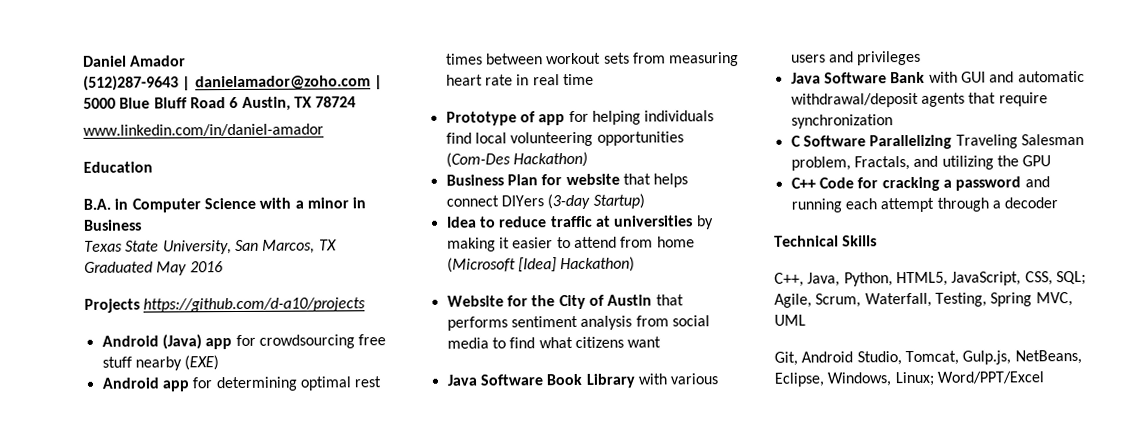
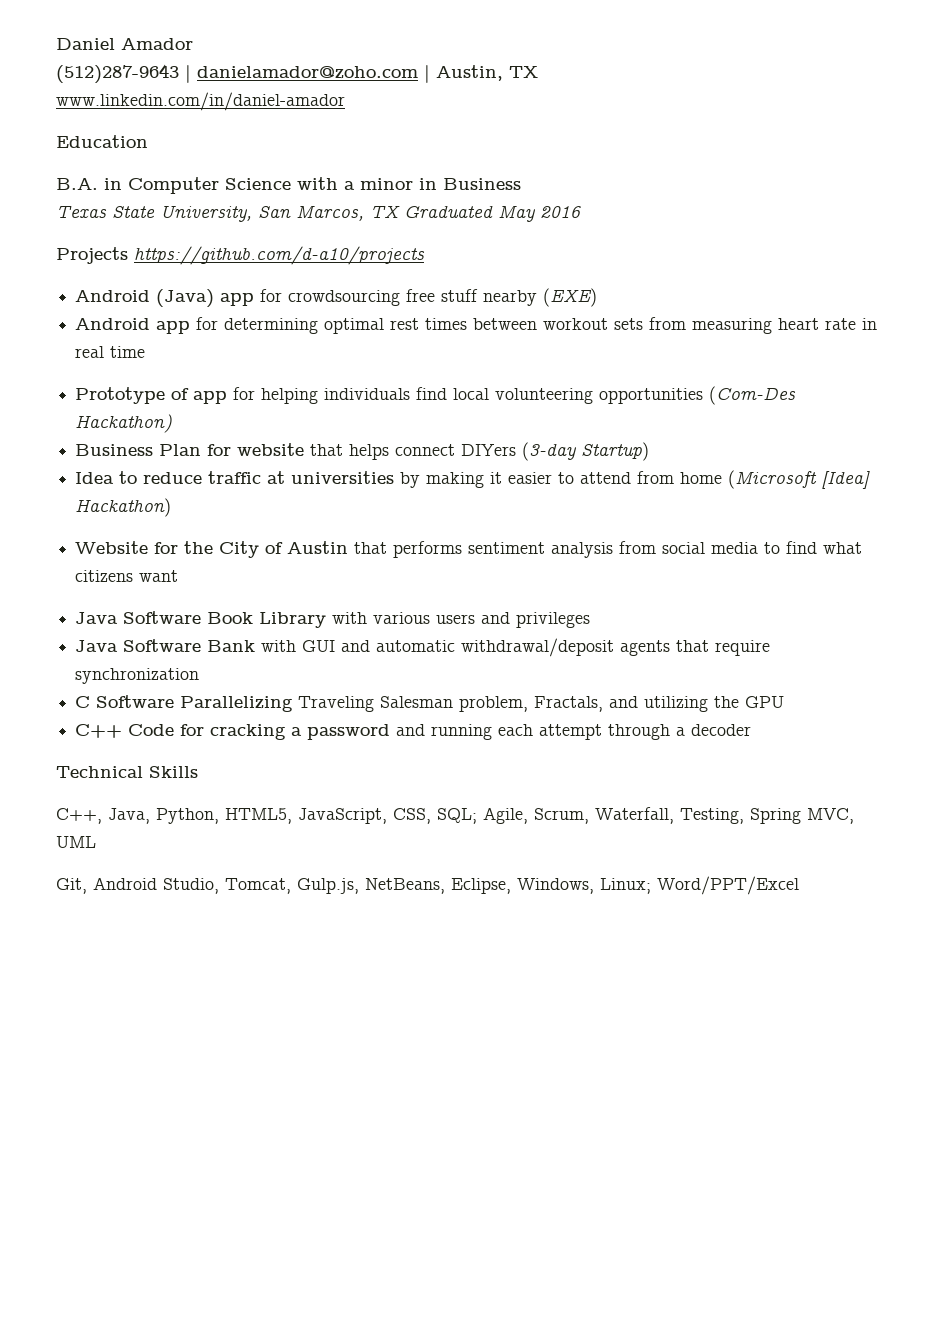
- (512)287-9643 | danielamador@zoho.com | 5000 Blue Bluff Road 6 Austin, TX 78724
+ (512)287-9643 | danielamador@zoho.com | Austin, TX

